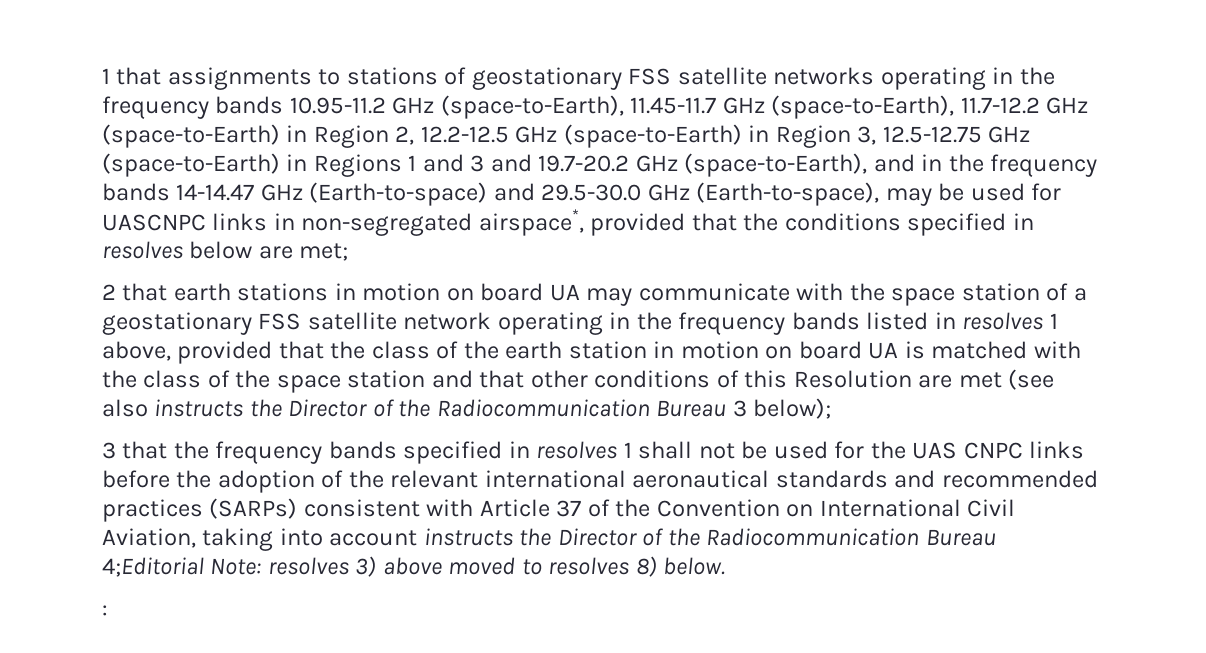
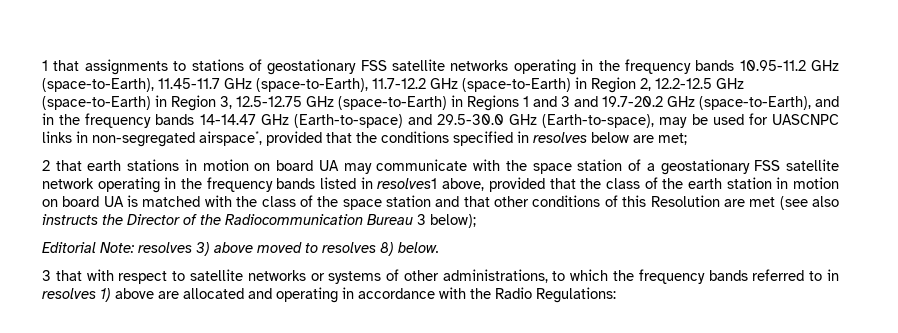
- 2 that earth stations in motion on board UA may communicate with the space station of a geostationary FSS satellite network operating in the frequency bands listed in resolves 1 above, provided that the class of the earth station in motion on board UA is matched with the class of the space station and that other conditions of this Resolution are met (see also instructs the Director of the Radiocommunication Bureau 3 below);
+ 2 that earth stations in motion on board UA may communicate with the space station of a geostationary FSS satellite network operating in the frequency bands listed in resolves1 above, provided that the class of the earth station in motion on board UA is matched with the class of the space station and that other conditions of this Resolution are met (see also instructs the Director of the Radiocommunication Bureau 3 below);
- 3 that the frequency bands specified in resolves 1 shall not be used for the UAS CNPC links before the adoption of the relevant international aeronautical standards and recommended practices (SARPs) consistent with Article 37 of the Convention on International Civil Aviation, taking into account instructs the Director of the Radiocommunication Bureau 4;Editorial Note: resolves 3) above moved to resolves 8) below.
+ Editorial Note: resolves 3) above moved to resolves 8) below.
- :
+ 3 that with respect to satellite networks or systems of other administrations, to which the frequency bands referred to in resolves 1) above are allocated and operating in accordance with the Radio Regulations:

